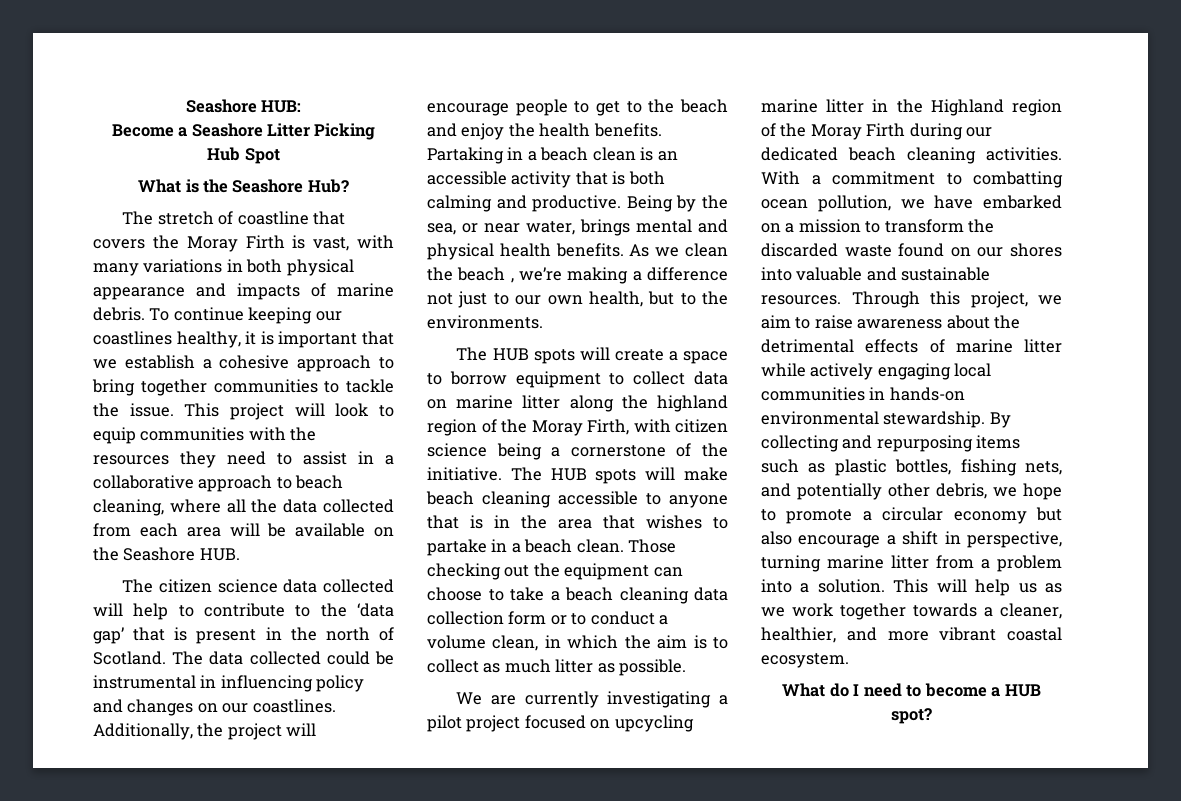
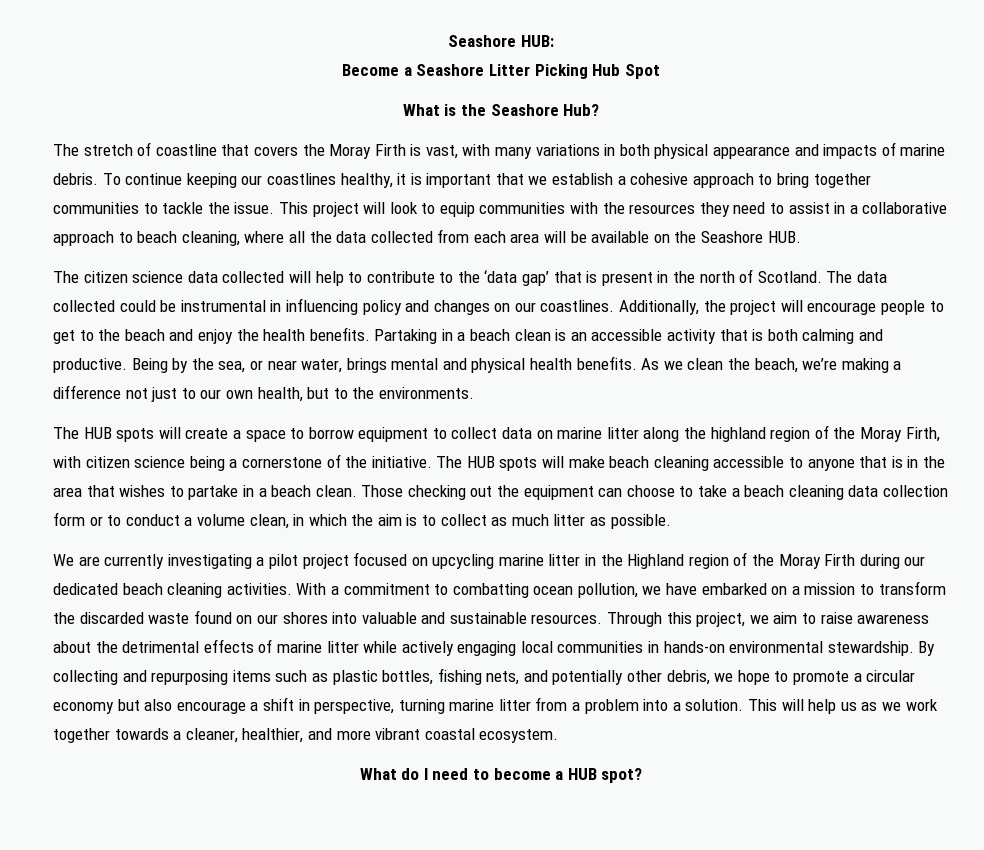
- As we clean the beach , we’re making a difference not just to our own health, but to the environments.
+ As we clean the beach, we’re making a difference not just to our own health, but to the environments.

